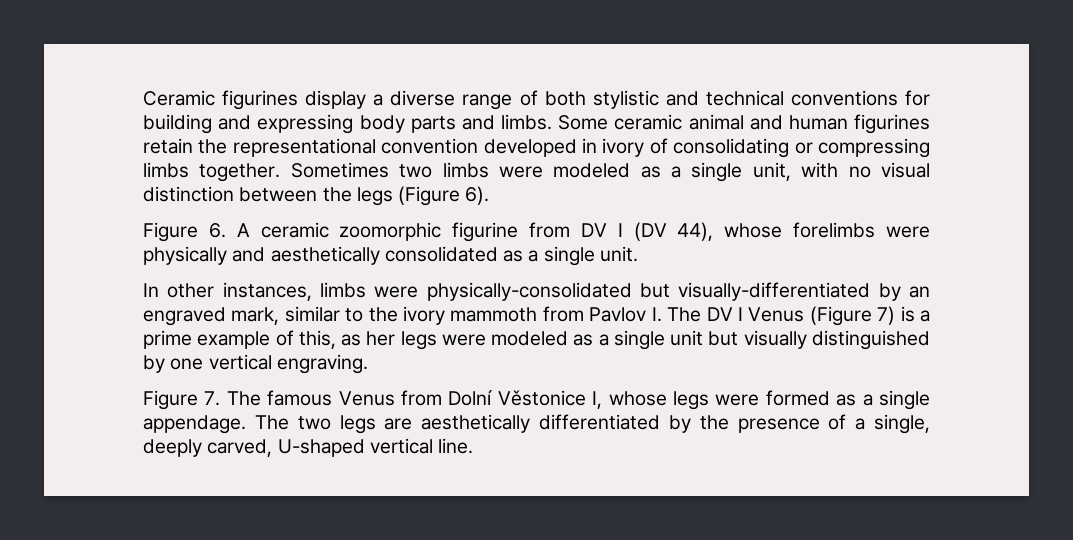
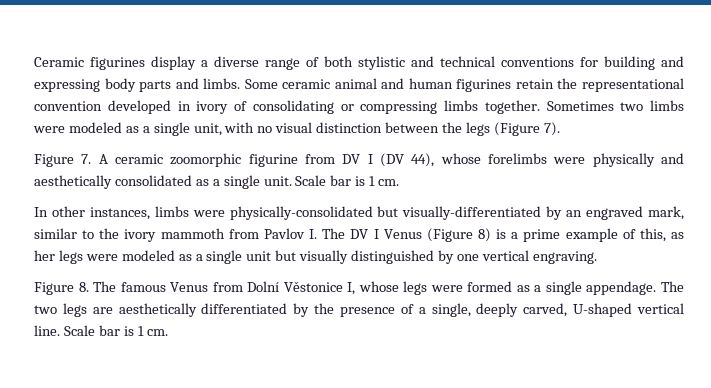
- Sometimes two limbs were modeled as a single unit, with no visual distinction between the legs (Figure 6).
- Figure 6. A ceramic zoomorphic figurine from DV I (DV 44), whose forelimbs were physically and aesthetically consolidated as a single unit.
+ Sometimes two limbs were modeled as a single unit, with no visual distinction between the legs (Figure 7).
+ Figure 7. A ceramic zoomorphic figurine from DV I (DV 44), whose forelimbs were physically and aesthetically consolidated as a single unit. Scale bar is 1 cm.
- In other instances, limbs were physically-consolidated but visually-differentiated by an engraved mark, similar to the ivory mammoth from Pavlov I. The DV I Venus (Figure 7) is a prime example of this, as her legs were modeled as a single unit but visually distinguished by one vertical engraving.
+ In other instances, limbs were physically-consolidated but visually-differentiated by an engraved mark, similar to the ivory mammoth from Pavlov I. The DV I Venus (Figure 8) is a prime example of this, as her legs were modeled as a single unit but visually distinguished by one vertical engraving.
- Figure 7. The famous Venus from Dolní Věstonice I, whose legs were formed as a single appendage.
+ Figure 8. The famous Venus from Dolní Věstonice I, whose legs were formed as a single appendage.
- The two legs are aesthetically differentiated by the presence of a single, deeply carved, U-shaped vertical line.
+ The two legs are aesthetically differentiated by the presence of a single, deeply carved, U-shaped vertical line. Scale bar is 1 cm.

